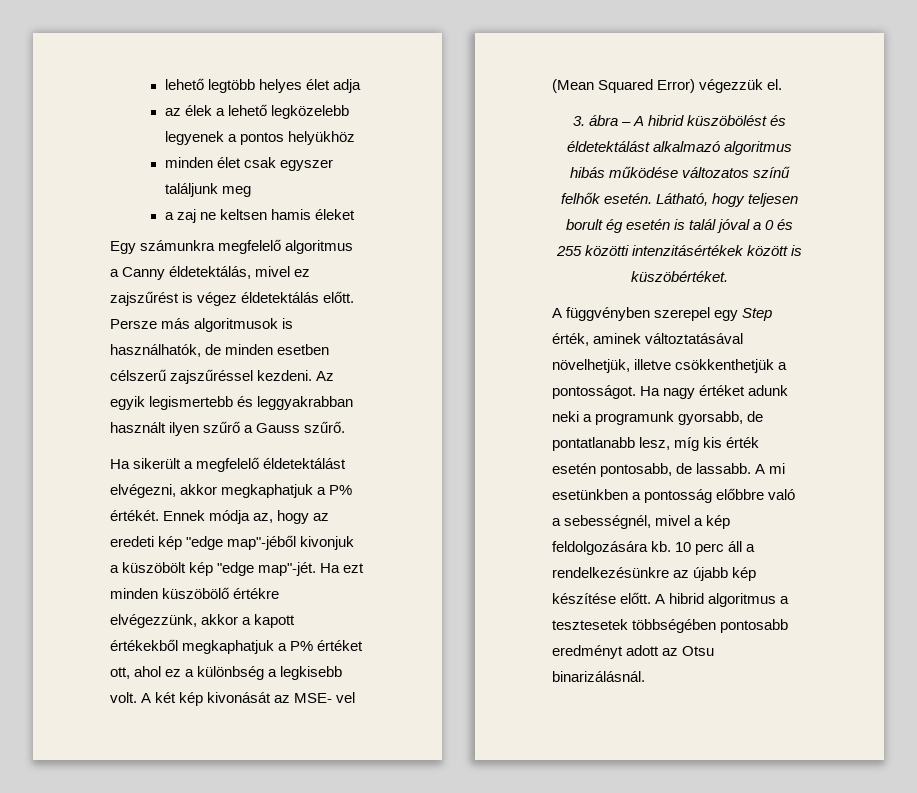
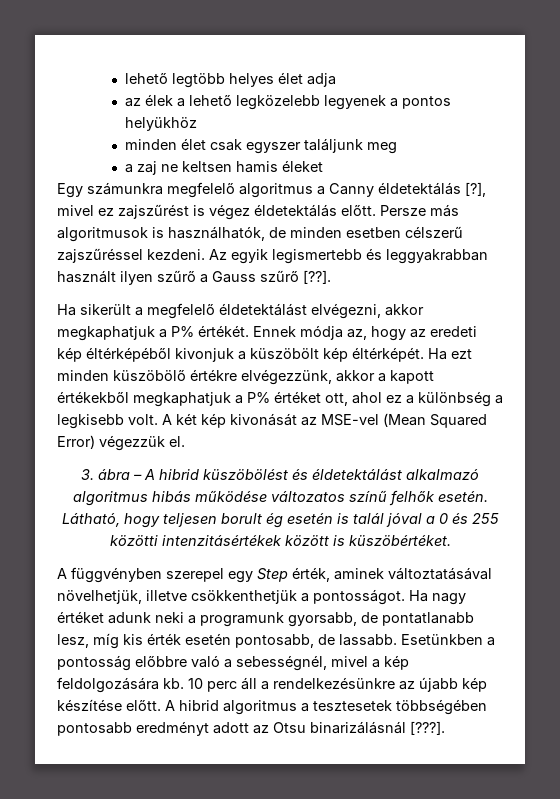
- Egy számunkra megfelelő algoritmus a Canny éldetektálás, mivel ez zajszűrést is végez éldetektálás előtt.
+ Egy számunkra megfelelő algoritmus a Canny éldetektálás [?], mivel ez zajszűrést is végez éldetektálás előtt.
- Az egyik legismertebb és leggyakrabban használt ilyen szűrő a Gauss szűrő.
+ Az egyik legismertebb és leggyakrabban használt ilyen szűrő a Gauss szűrő [??].
- Ennek módja az, hogy az eredeti kép "edge map"-jéből kivonjuk a küszöbölt kép "edge map"-jét.
+ Ennek módja az, hogy az eredeti kép éltérképéből kivonjuk a küszöbölt kép éltérképét.
- A két kép kivonását az MSE- vel (Mean Squared Error) végezzük el.
+ A két kép kivonását az MSE-vel (Mean Squared Error) végezzük el.
- A mi esetünkben a pontosság előbbre való a sebességnél, mivel a kép feldolgozására kb.
+ Esetünkben a pontosság előbbre való a sebességnél, mivel a kép feldolgozására kb.
- A hibrid algoritmus a tesztesetek többségében pontosabb eredményt adott az Otsu binarizálásnál.
+ A hibrid algoritmus a tesztesetek többségében pontosabb eredményt adott az Otsu binarizálásnál [???].

